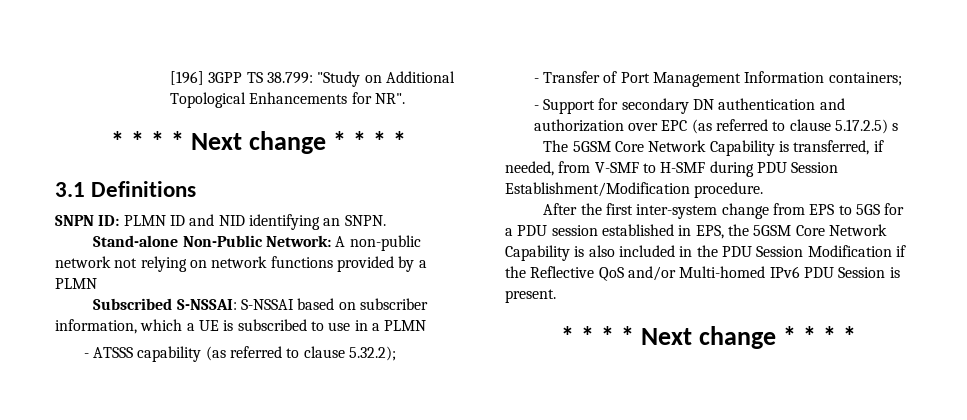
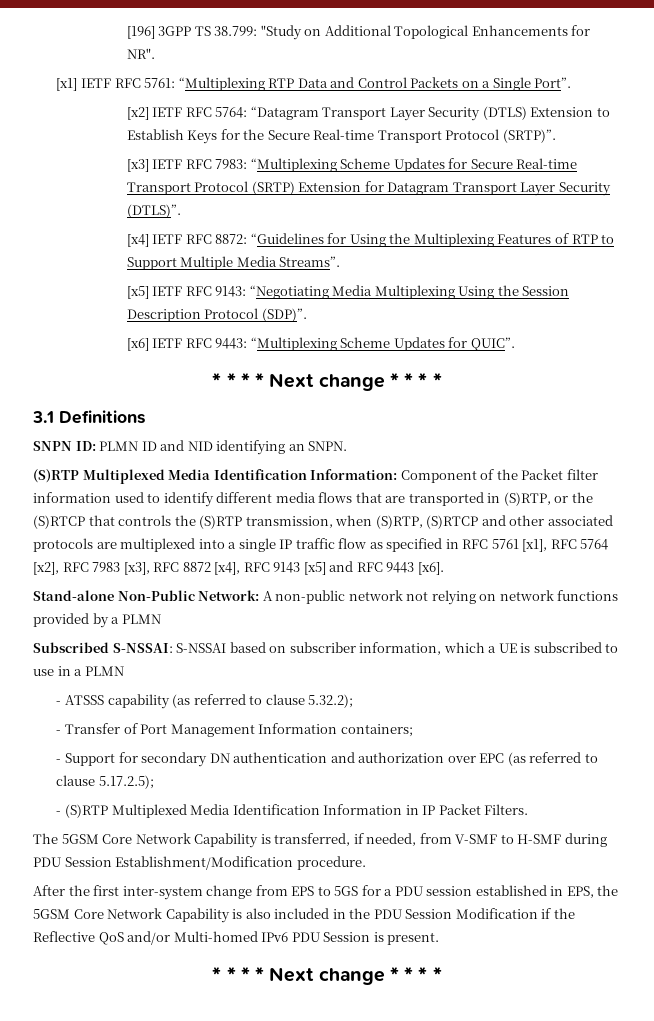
+ [x1] IETF RFC 5761: “Multiplexing RTP Data and Control Packets on a Single Port”.
+ [x2] IETF RFC 5764: “Datagram Transport Layer Security (DTLS) Extension to Establish Keys for the Secure Real-time Transport Protocol (SRTP)”.
+ [x3] IETF RFC 7983: “Multiplexing Scheme Updates for Secure Real-time Transport Protocol (SRTP) Extension for Datagram Transport Layer Security (DTLS)”.
+ [x4] IETF RFC 8872: “Guidelines for Using the Multiplexing Features of RTP to Support Multiple Media Streams”.
+ [x5] IETF RFC 9143: “Negotiating Media Multiplexing Using the Session Description Protocol (SDP)”.
+ [x6] IETF RFC 9443: “Multiplexing Scheme Updates for QUIC”.
+ (S)RTP Multiplexed Media Identification Information: Component of the Packet filter information used to identify different media flows that are transported in (S)RTP, or the (S)RTCP that controls the (S)RTP transmission, when (S)RTP, (S)RTCP and other associated protocols are multiplexed into a single IP traffic flow as specified in RFC 5761 [x1], RFC 5764 [x2], RFC 7983 [x3], RFC 8872 [x4], RFC 9143 [x5] and RFC 9443 [x6].
- - Support for secondary DN authentication and authorization over EPC (as referred to clause 5.17.2.5) s
+ - Support for secondary DN authentication and authorization over EPC (as referred to clause 5.17.2.5);
+ - (S)RTP Multiplexed Media Identification Information in IP Packet Filters.

